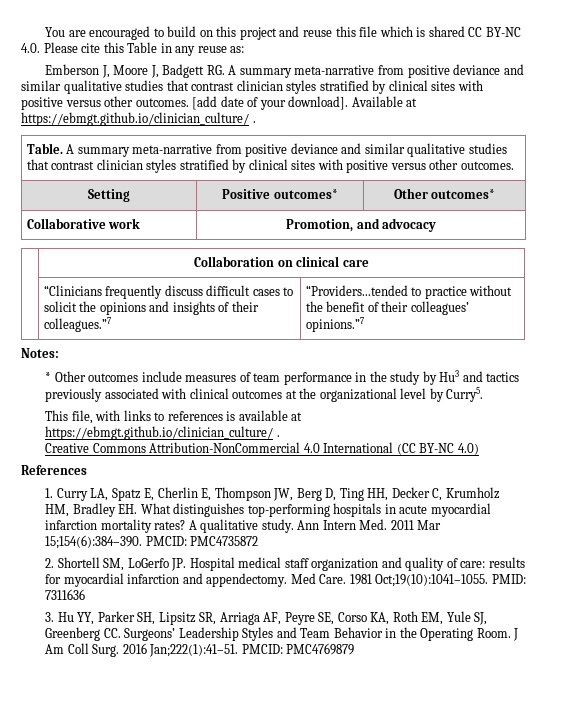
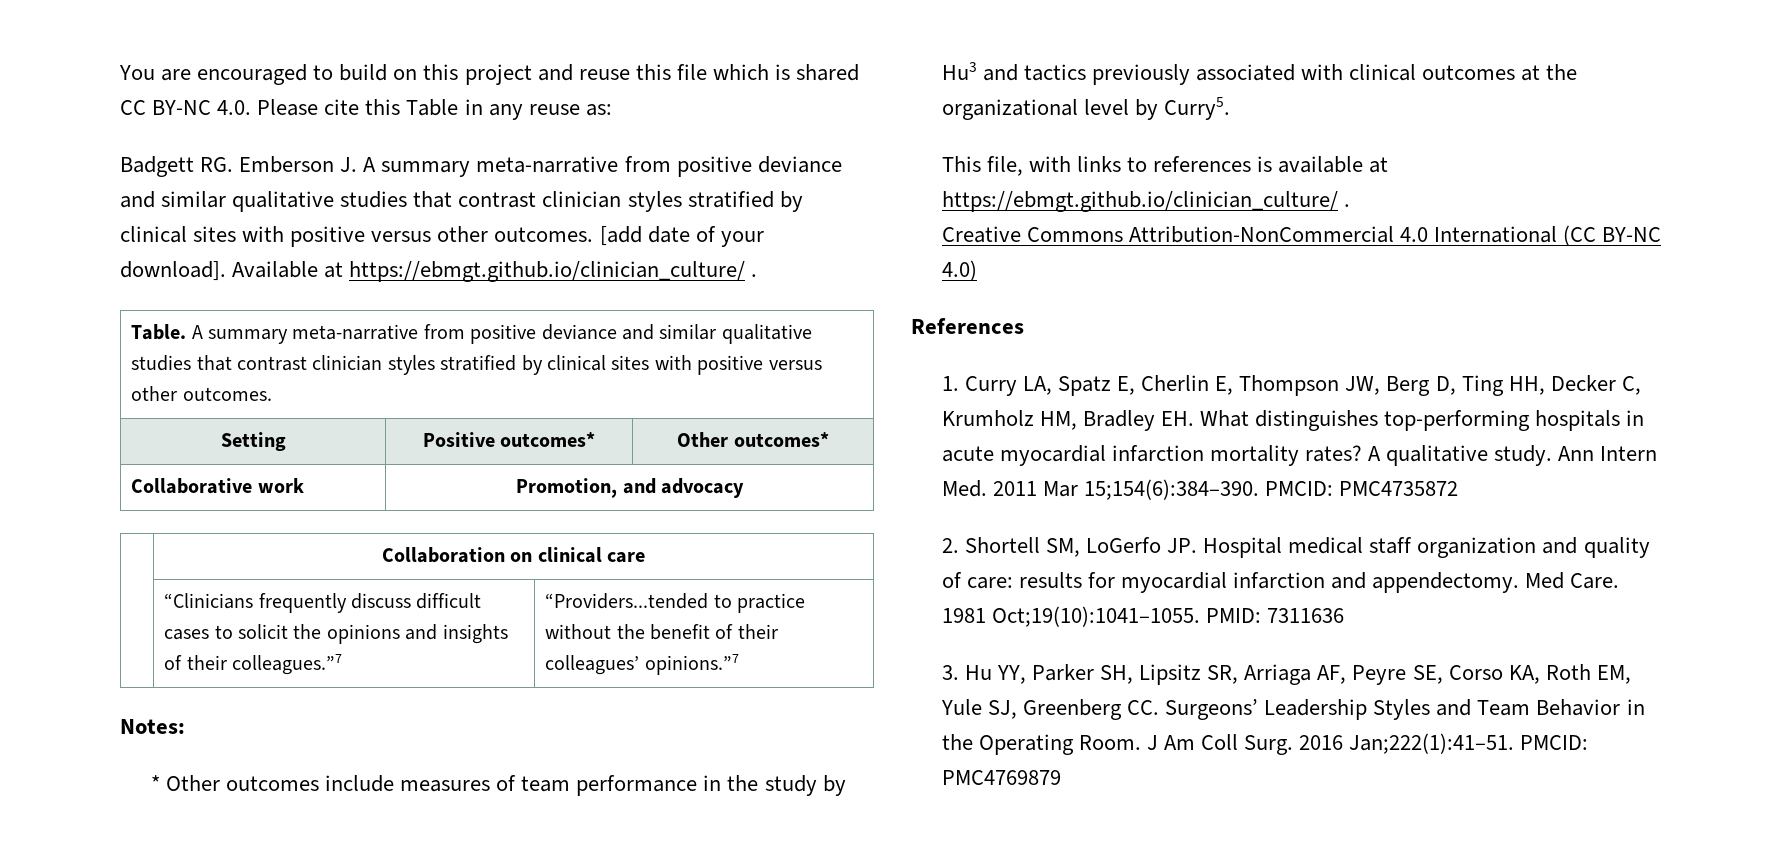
- Emberson J, Moore J, Badgett RG. A summary meta-narrative from positive deviance and similar qualitative studies that contrast clinician styles stratified by clinical sites with positive versus other outcomes.
+ Badgett RG. Emberson J. A summary meta-narrative from positive deviance and similar qualitative studies that contrast clinician styles stratified by clinical sites with positive versus other outcomes.

